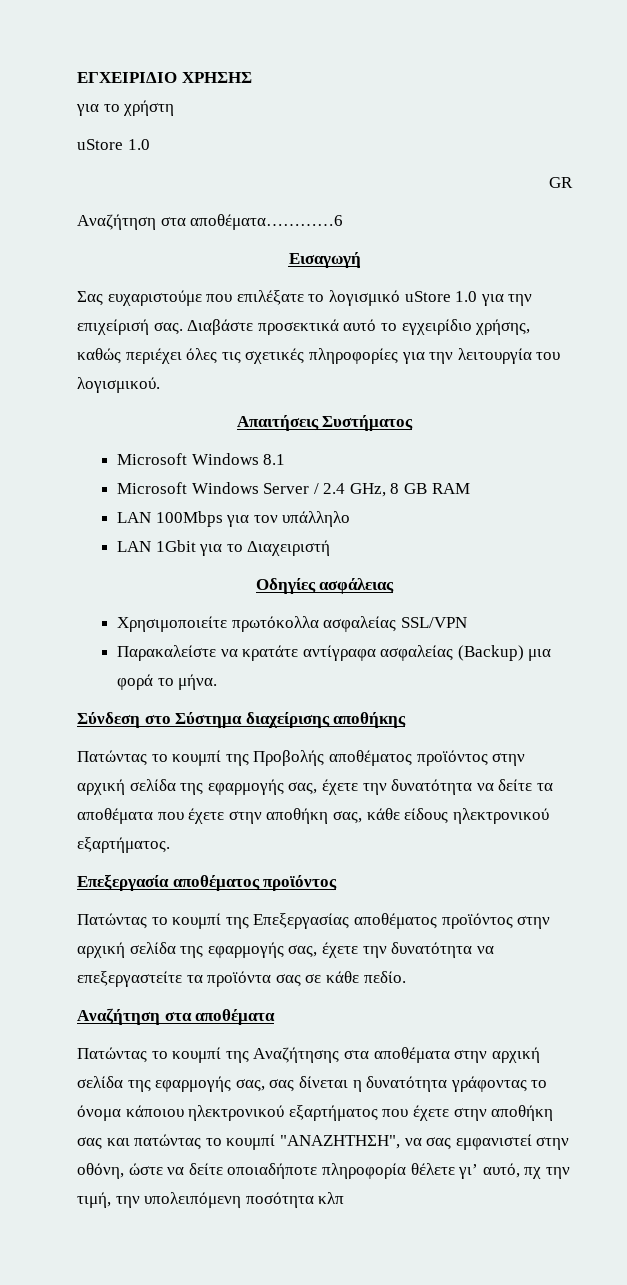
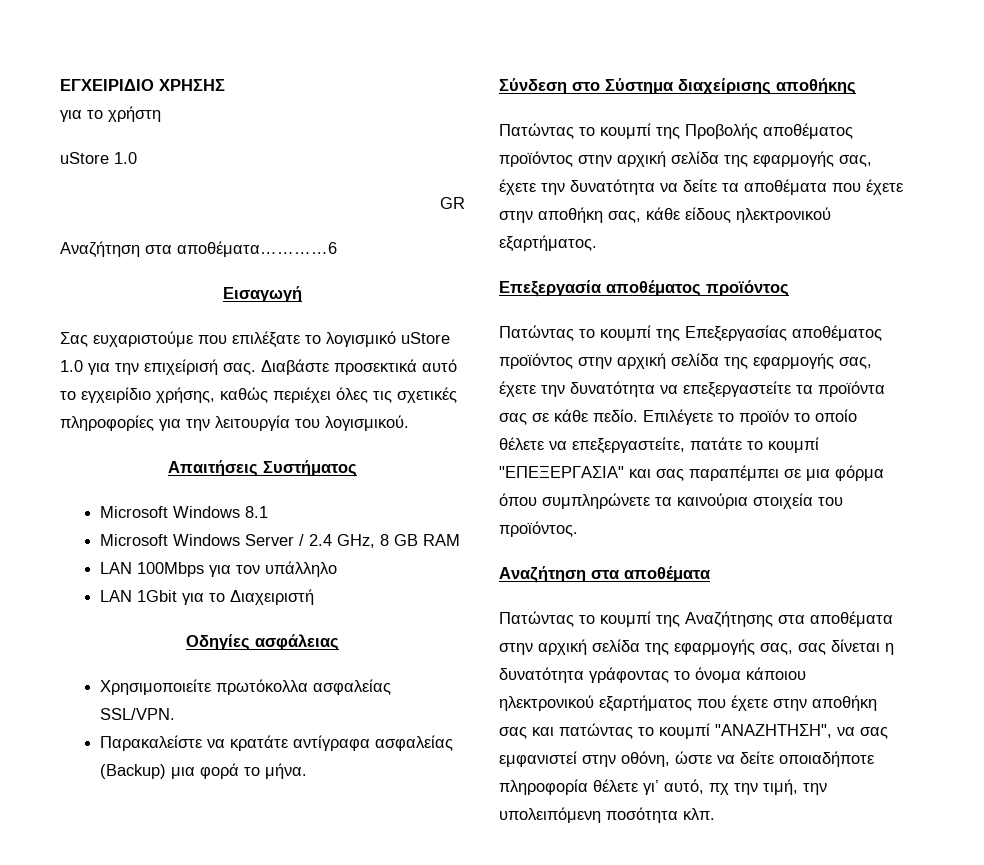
- Χρησιμοποιείτε πρωτόκολλα ασφαλείας SSL/VPN
+ Χρησιμοποιείτε πρωτόκολλα ασφαλείας SSL/VPN.
+ Επιλέγετε το προϊόν το οποίο θέλετε να επεξεργαστείτε, πατάτε το κουμπί "ΕΠΕΞΕΡΓΑΣΙΑ" και σας παραπέμπει σε μια φόρμα όπου συμπληρώνετε τα καινούρια στοιχεία του προϊόντος.
- Πατώντας το κουμπί της Αναζήτησης στα αποθέματα στην αρχική σελίδα της εφαρμογής σας, σας δίνεται η δυνατότητα γράφοντας το όνομα κάποιου ηλεκτρονικού εξαρτήματος που έχετε στην αποθήκη σας και πατώντας το κουμπί "ΑΝΑΖΗΤΗΣΗ", να σας εμφανιστεί στην οθόνη, ώστε να δείτε οποιαδήποτε πληροφορία θέλετε γι’ αυτό, πχ την τιμή, την υπολειπόμενη ποσότητα κλπ
+ Πατώντας το κουμπί της Αναζήτησης στα αποθέματα στην αρχική σελίδα της εφαρμογής σας, σας δίνεται η δυνατότητα γράφοντας το όνομα κάποιου ηλεκτρονικού εξαρτήματος που έχετε στην αποθήκη σας και πατώντας το κουμπί "ΑΝΑΖΗΤΗΣΗ", να σας εμφανιστεί στην οθόνη, ώστε να δείτε οποιαδήποτε πληροφορία θέλετε γι’ αυτό, πχ την τιμή, την υπολειπόμενη ποσότητα κλπ.

